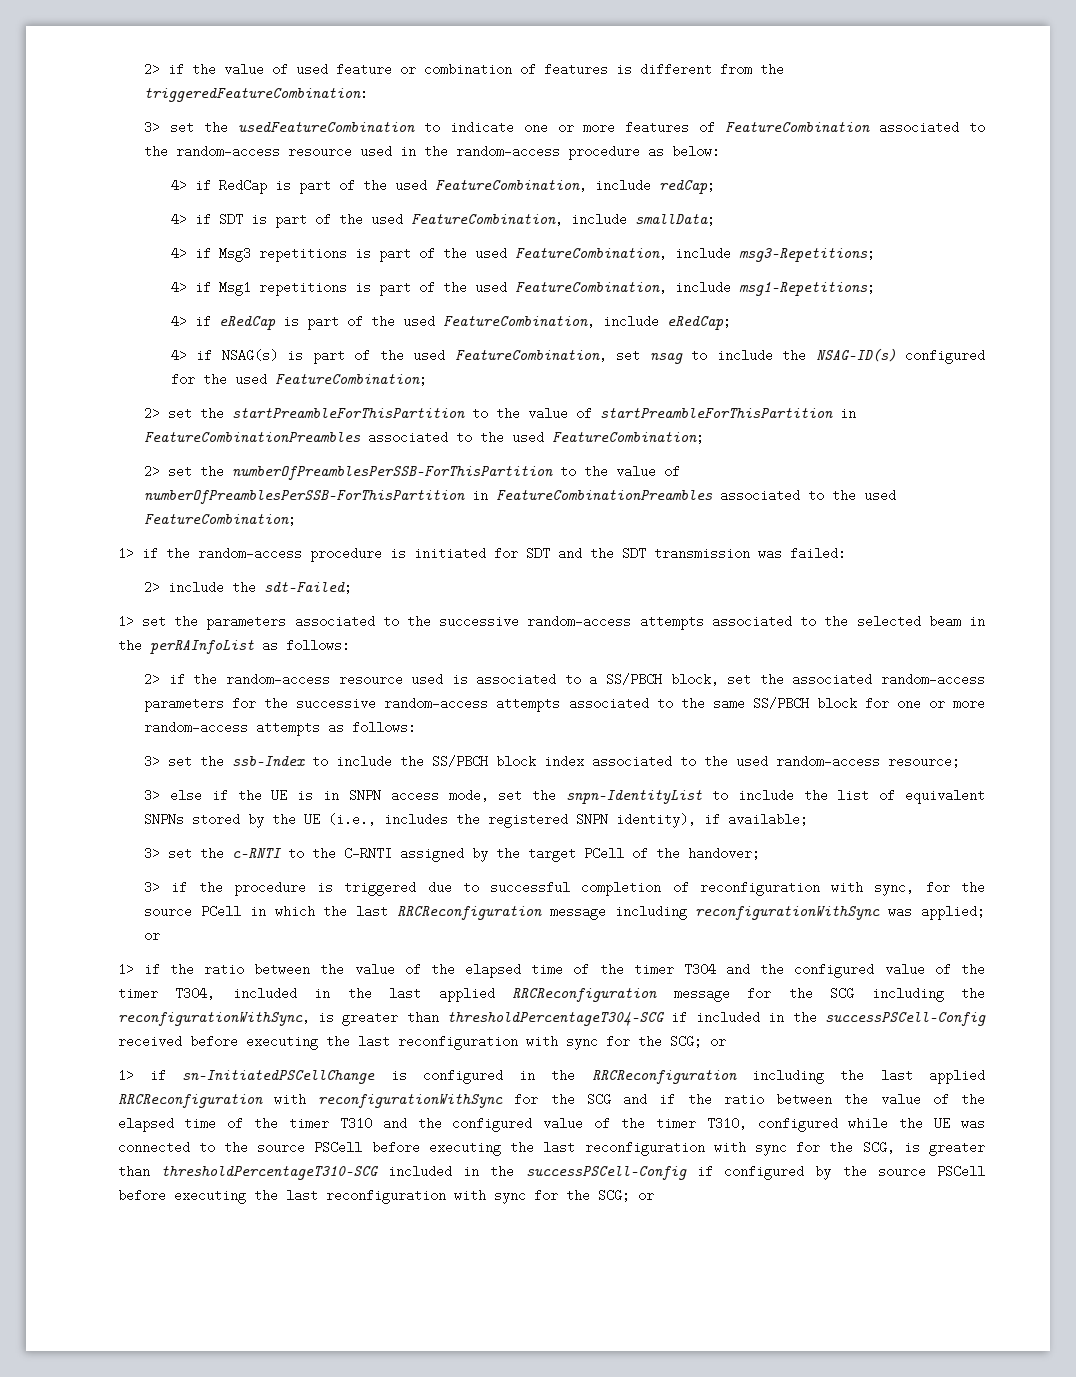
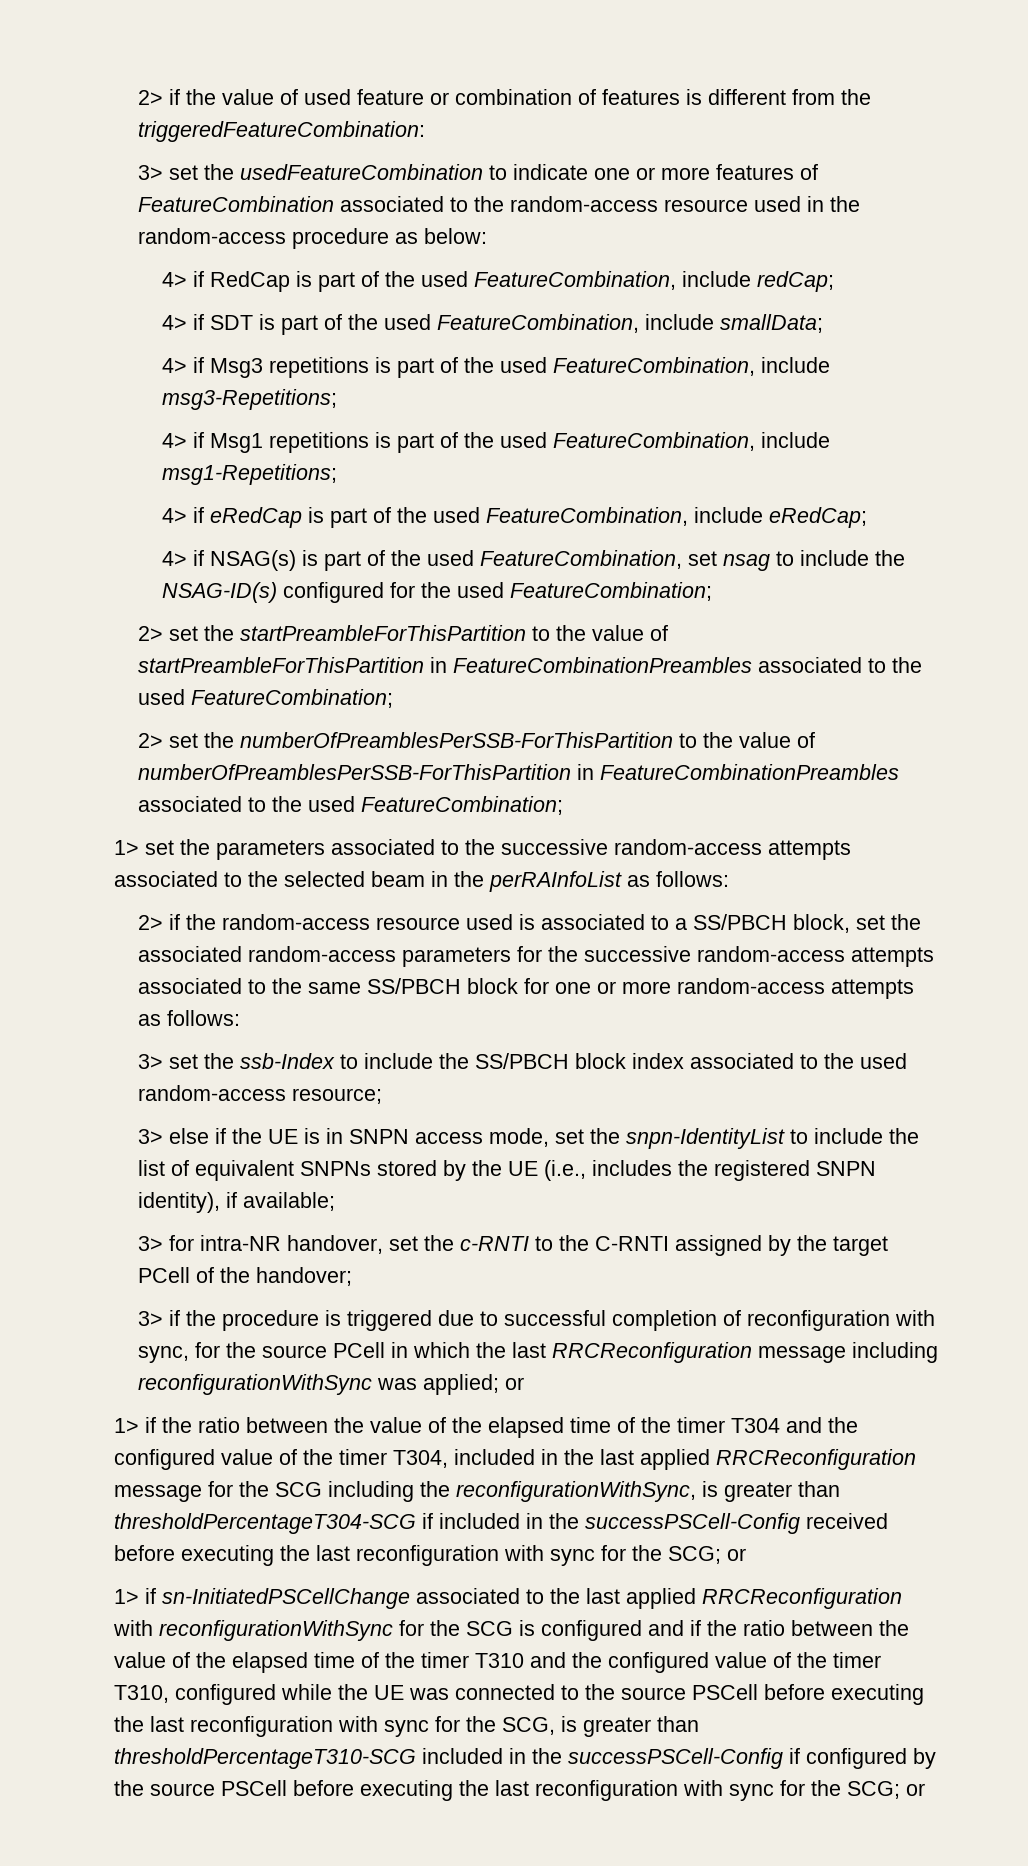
- 1> if the random-access procedure is initiated for SDT and the SDT transmission was failed:
- 2> include the sdt-Failed;
- 3> set the c-RNTI to the C-RNTI assigned by the target PCell of the handover;
+ 3> for intra-NR handover, set the c-RNTI to the C-RNTI assigned by the target PCell of the handover;
- 1> if sn-InitiatedPSCellChange is configured in the RRCReconfiguration including the last applied RRCReconfiguration with reconfigurationWithSync for the SCG and if the ratio between the value of the elapsed time of the timer T310 and the configured value of the timer T310, configured while the UE was connected to the source PSCell before executing the last reconfiguration with sync for the SCG, is greater than thresholdPercentageT310-SCG included in the successPSCell-Config if configured by the source PSCell before executing the last reconfiguration with sync for the SCG;
+ 1> if sn-InitiatedPSCellChange associated to the last applied RRCReconfiguration with reconfigurationWithSync for the SCG is configured and if the ratio between the value of the elapsed time of the timer T310 and the configured value of the timer T310, configured while the UE was connected to the source PSCell before executing the last reconfiguration with sync for the SCG, is greater than thresholdPercentageT310-SCG included in the successPSCell-Config if configured by the source PSCell before executing the last reconfiguration with sync for the SCG;

